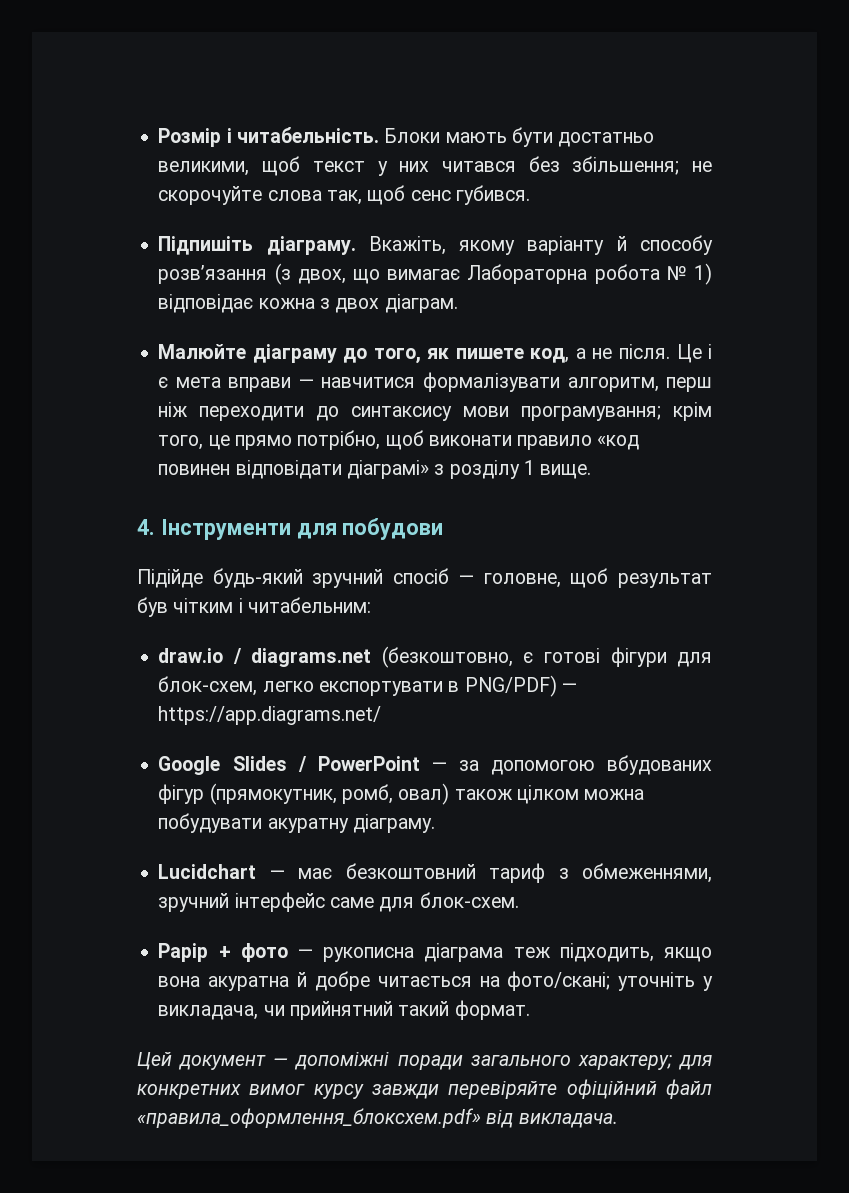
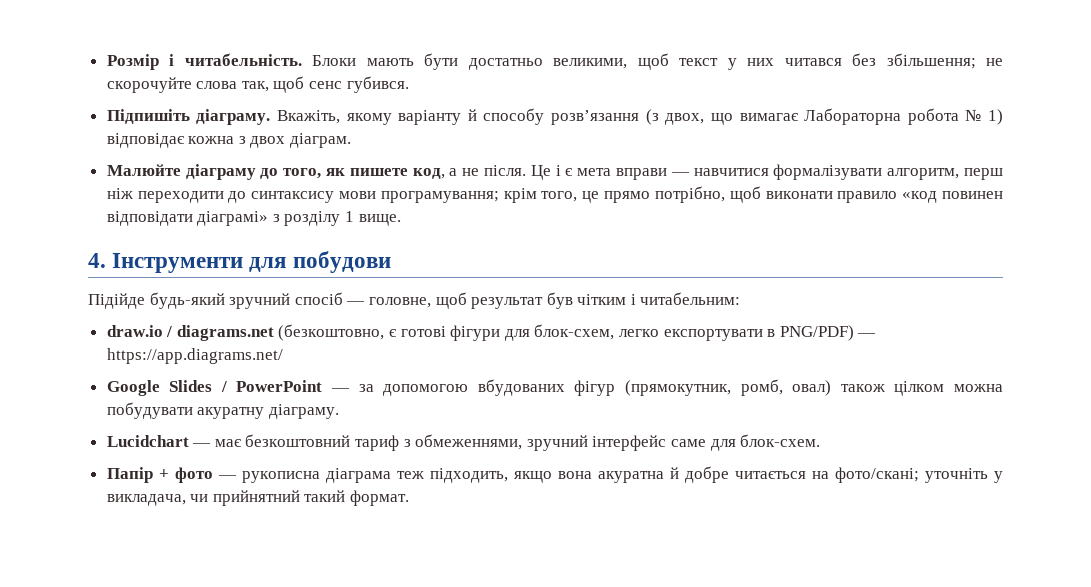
- Papір + фото — рукописна діаграма теж підходить, якщо вона акуратна й добре читається на фото/скані; уточніть у викладача, чи прийнятний такий формат.
+ Пaпір + фото — рукописна діаграма теж підходить, якщо вона акуратна й добре читається на фото/скані; уточніть у викладача, чи прийнятний такий формат.
- Цей документ — допоміжні поради загального характеру; для конкретних вимог курсу завжди перевіряйте офіційний файл «правила_оформлення_блоксхем.pdf» від викладача.

